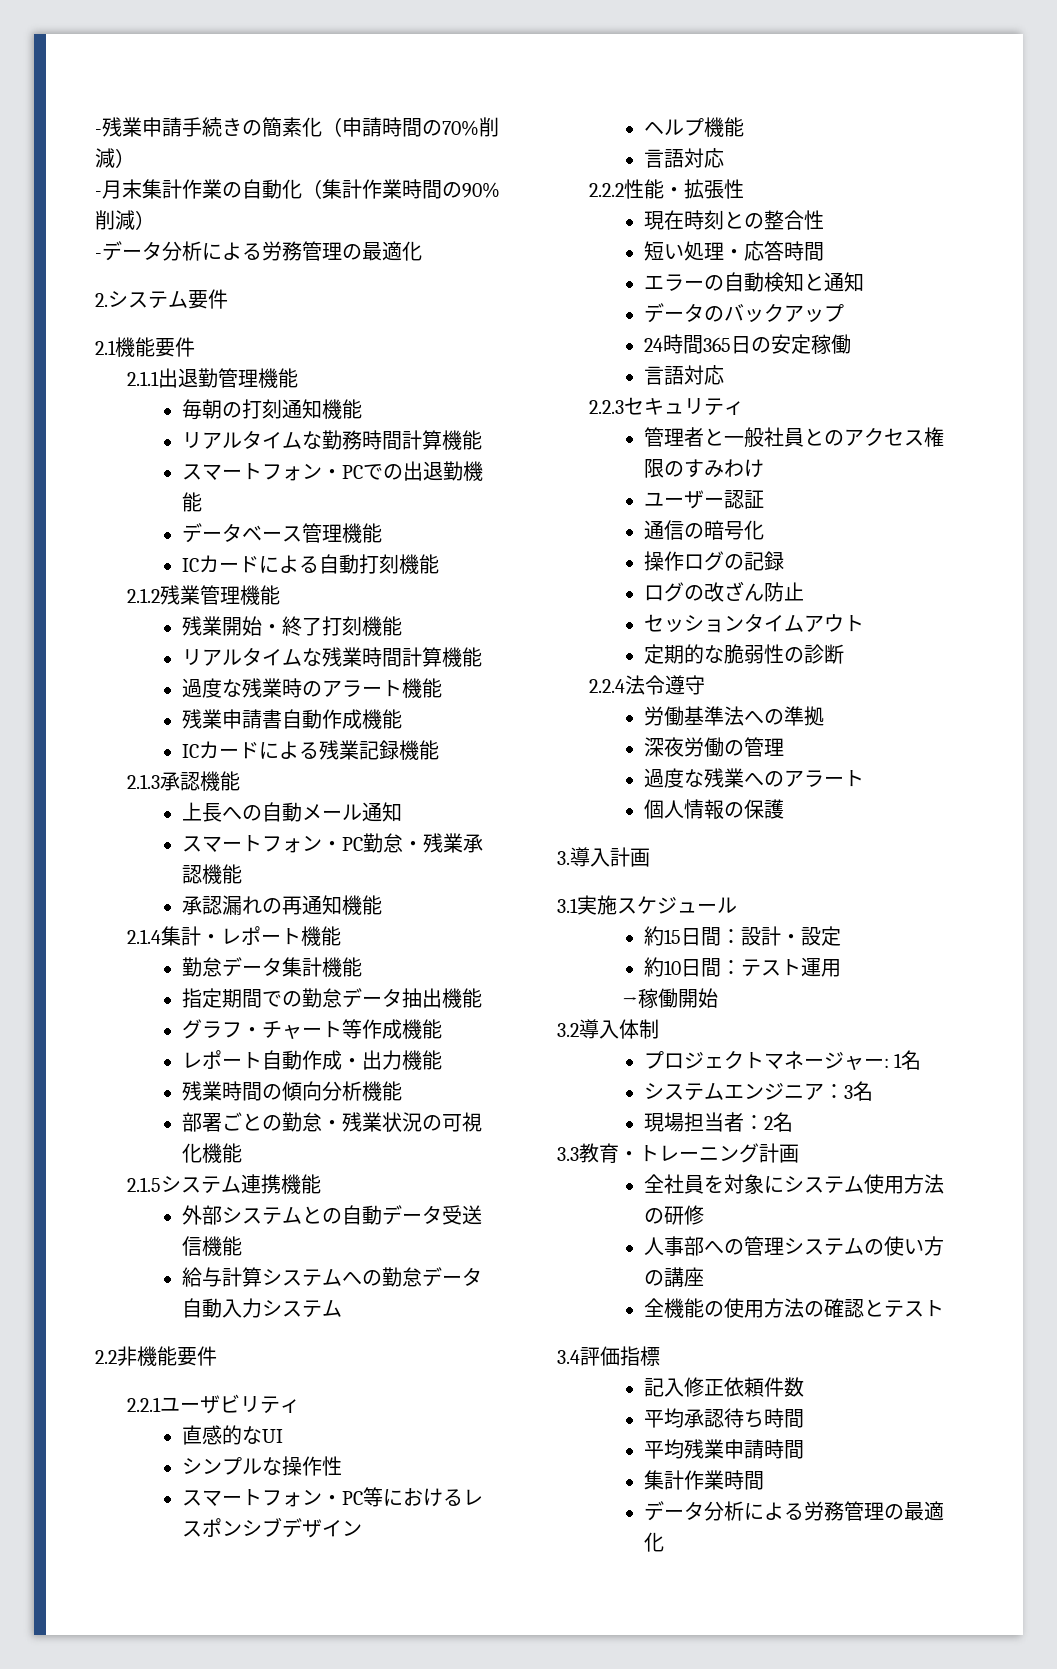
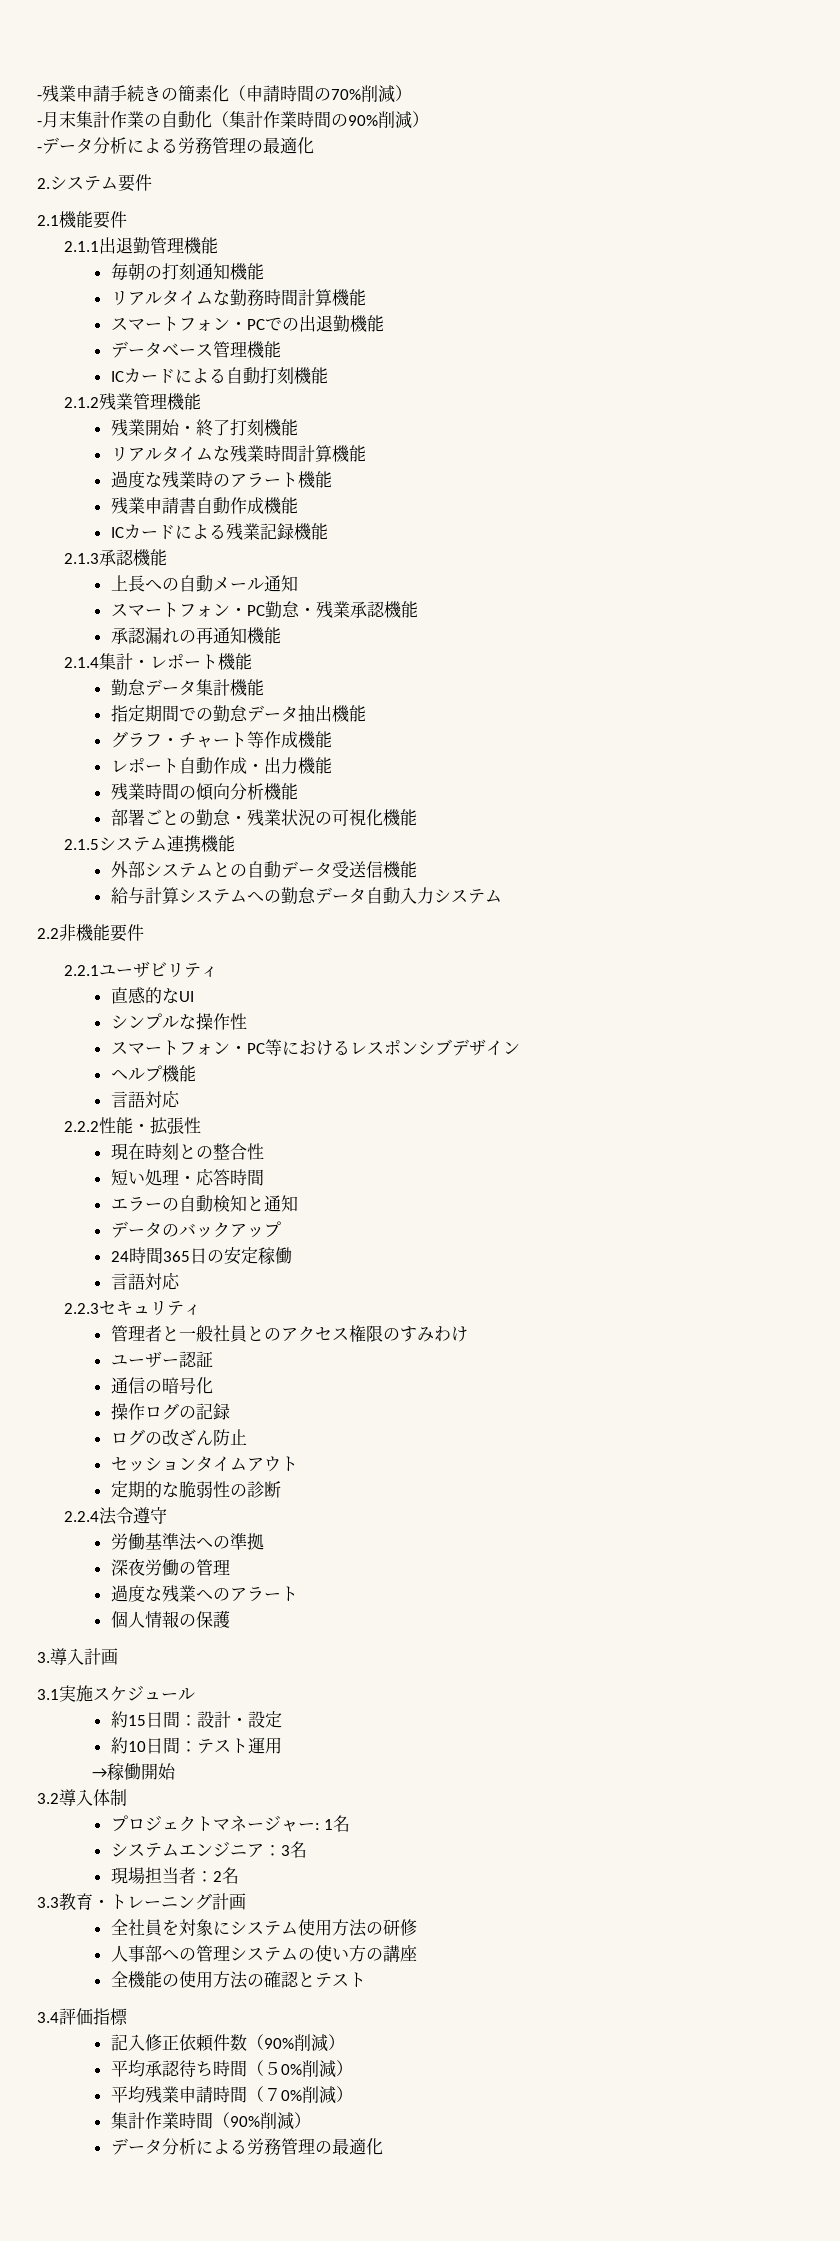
- 記入修正依頼件数
+ 記入修正依頼件数（90%削減）
- 平均承認待ち時間
+ 平均承認待ち時間（５0%削減）
- 平均残業申請時間
- 集計作業時間
+ 平均残業申請時間（７0%削減）
+ 集計作業時間（90%削減）

